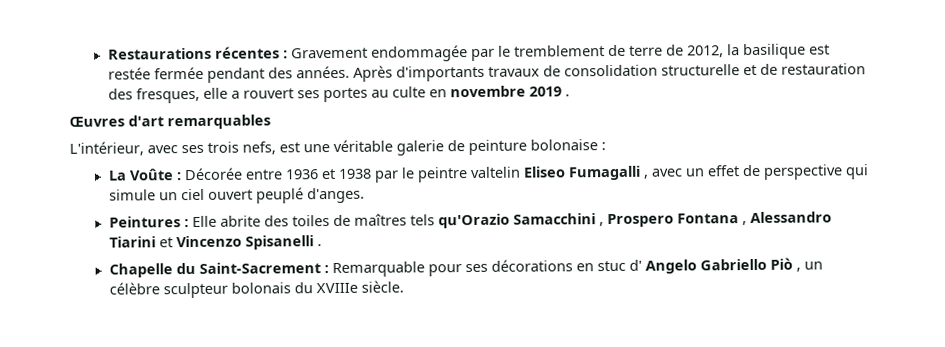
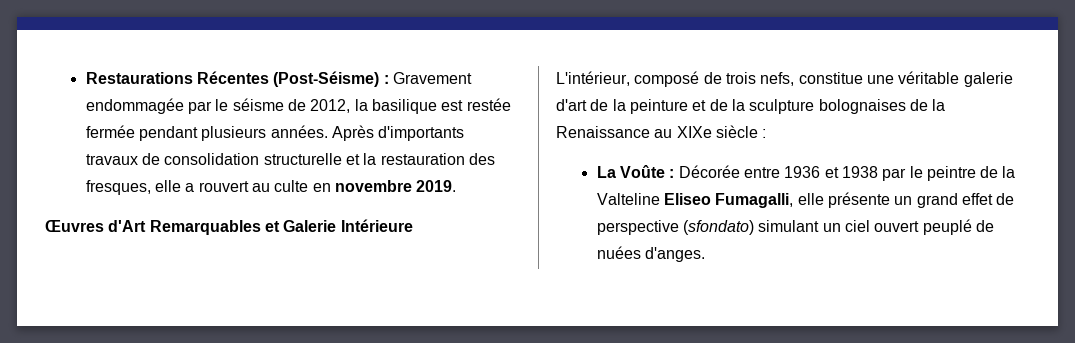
- Restaurations récentes : Gravement endommagée par le tremblement de terre de 2012, la basilique est restée fermée pendant des années.
+ Restaurations Récentes (Post-Séisme) : Gravement endommagée par le séisme de 2012, la basilique est restée fermée pendant plusieurs années.
- Après d'importants travaux de consolidation structurelle et de restauration des fresques, elle a rouvert ses portes au culte en novembre 2019 .
+ Après d'importants travaux de consolidation structurelle et la restauration des fresques, elle a rouvert au culte en novembre 2019.
- Œuvres d'art remarquables
+ Œuvres d'Art Remarquables et Galerie Intérieure
- L'intérieur, avec ses trois nefs, est une véritable galerie de peinture bolonaise :
+ L'intérieur, composé de trois nefs, constitue une véritable galerie d'art de la peinture et de la sculpture bolognaises de la Renaissance au XIXe siècle :
- La Voûte : Décorée entre 1936 et 1938 par le peintre valtelin Eliseo Fumagalli , avec un effet de perspective qui simule un ciel ouvert peuplé d'anges.
+ La Voûte : Décorée entre 1936 et 1938 par le peintre de la Valteline Eliseo Fumagalli, elle présente un grand effet de perspective (sfondato) simulant un ciel ouvert peuplé de nuées d'anges.
- Peintures : Elle abrite des toiles de maîtres tels qu'Orazio Samacchini , Prospero Fontana , Alessandro Tiarini et Vincenzo Spisanelli .
- Chapelle du Saint-Sacrement : Remarquable pour ses décorations en stuc d' Angelo Gabriello Piò , un célèbre sculpteur bolonais du XVIIIe siècle.

